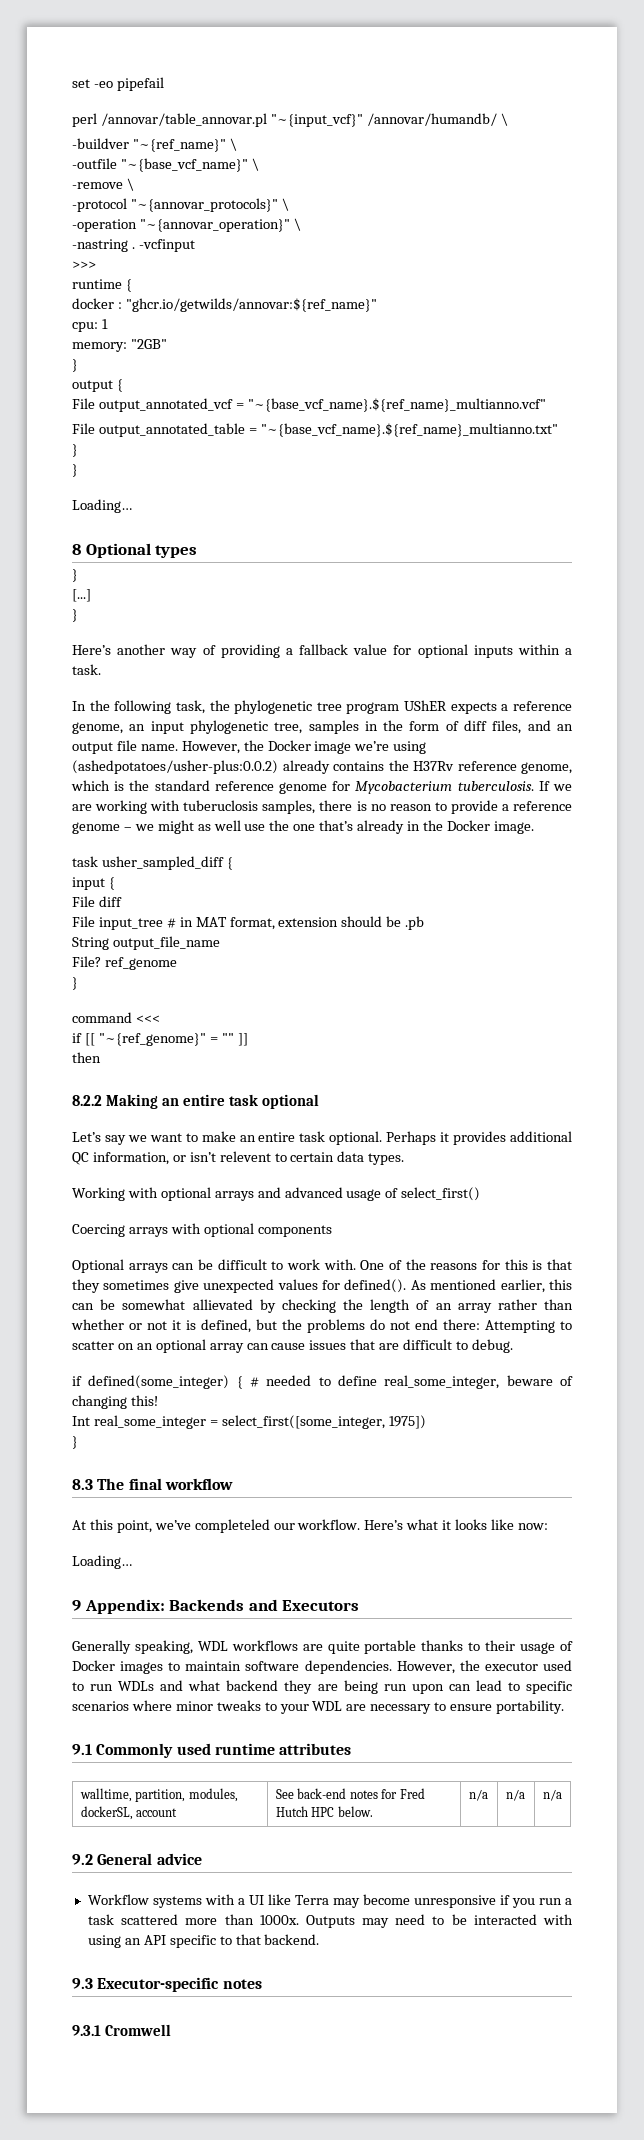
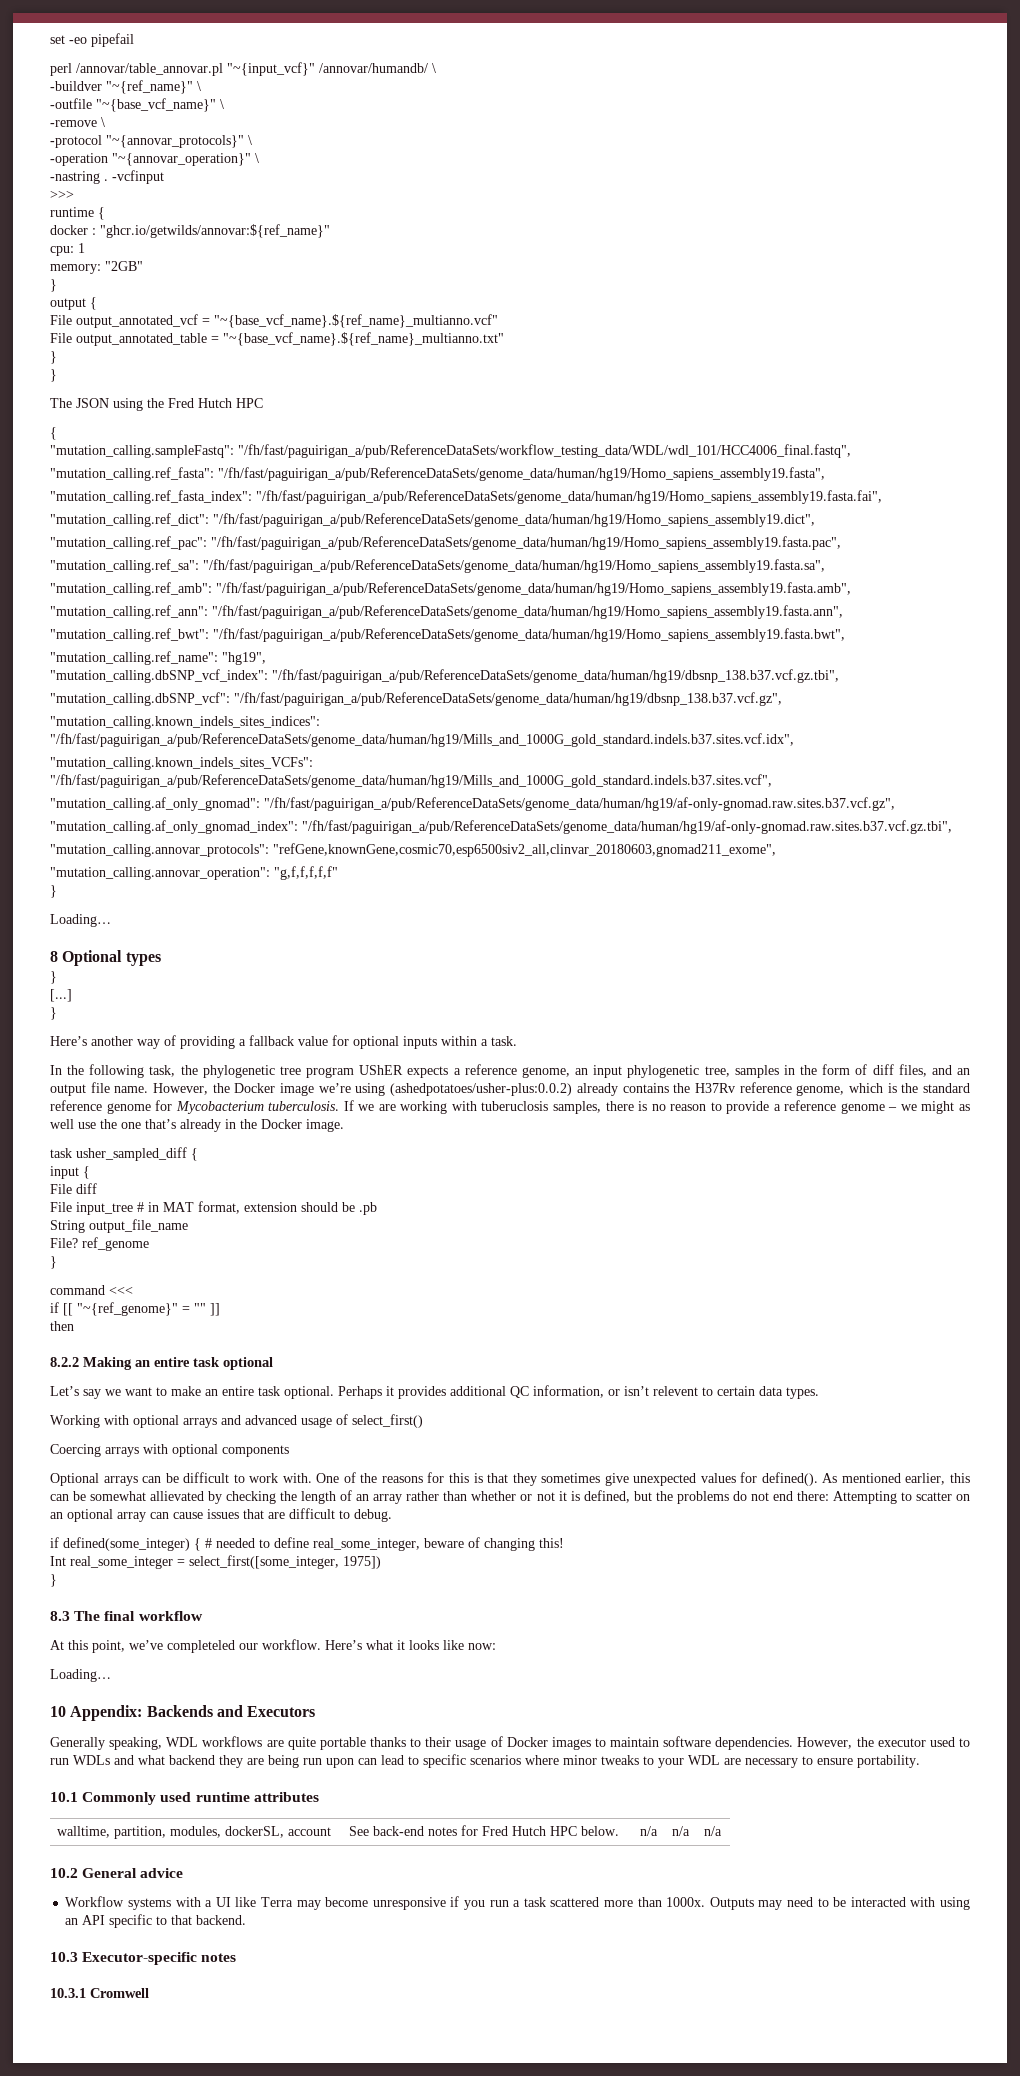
+ The JSON using the Fred Hutch HPC
+ {
+ "mutation_calling.sampleFastq": "/fh/fast/paguirigan_a/pub/ReferenceDataSets/workflow_testing_data/WDL/wdl_101/HCC4006_final.fastq",
+ "mutation_calling.ref_fasta": "/fh/fast/paguirigan_a/pub/ReferenceDataSets/genome_data/human/hg19/Homo_sapiens_assembly19.fasta",
+ "mutation_calling.ref_fasta_index": "/fh/fast/paguirigan_a/pub/ReferenceDataSets/genome_data/human/hg19/Homo_sapiens_assembly19.fasta.fai",
+ "mutation_calling.ref_dict": "/fh/fast/paguirigan_a/pub/ReferenceDataSets/genome_data/human/hg19/Homo_sapiens_assembly19.dict",
+ "mutation_calling.ref_pac": "/fh/fast/paguirigan_a/pub/ReferenceDataSets/genome_data/human/hg19/Homo_sapiens_assembly19.fasta.pac",
+ "mutation_calling.ref_sa": "/fh/fast/paguirigan_a/pub/ReferenceDataSets/genome_data/human/hg19/Homo_sapiens_assembly19.fasta.sa",
+ "mutation_calling.ref_amb": "/fh/fast/paguirigan_a/pub/ReferenceDataSets/genome_data/human/hg19/Homo_sapiens_assembly19.fasta.amb",
+ "mutation_calling.ref_ann": "/fh/fast/paguirigan_a/pub/ReferenceDataSets/genome_data/human/hg19/Homo_sapiens_assembly19.fasta.ann",
+ "mutation_calling.ref_bwt": "/fh/fast/paguirigan_a/pub/ReferenceDataSets/genome_data/human/hg19/Homo_sapiens_assembly19.fasta.bwt",
+ "mutation_calling.ref_name": "hg19",
+ "mutation_calling.dbSNP_vcf_index": "/fh/fast/paguirigan_a/pub/ReferenceDataSets/genome_data/human/hg19/dbsnp_138.b37.vcf.gz.tbi",
+ "mutation_calling.dbSNP_vcf": "/fh/fast/paguirigan_a/pub/ReferenceDataSets/genome_data/human/hg19/dbsnp_138.b37.vcf.gz",
+ "mutation_calling.known_indels_sites_indices": "/fh/fast/paguirigan_a/pub/ReferenceDataSets/genome_data/human/hg19/Mills_and_1000G_gold_standard.indels.b37.sites.vcf.idx",
+ "mutation_calling.known_indels_sites_VCFs": "/fh/fast/paguirigan_a/pub/ReferenceDataSets/genome_data/human/hg19/Mills_and_1000G_gold_standard.indels.b37.sites.vcf",
+ "mutation_calling.af_only_gnomad": "/fh/fast/paguirigan_a/pub/ReferenceDataSets/genome_data/human/hg19/af-only-gnomad.raw.sites.b37.vcf.gz",
+ "mutation_calling.af_only_gnomad_index": "/fh/fast/paguirigan_a/pub/ReferenceDataSets/genome_data/human/hg19/af-only-gnomad.raw.sites.b37.vcf.gz.tbi",
+ "mutation_calling.annovar_protocols": "refGene,knownGene,cosmic70,esp6500siv2_all,clinvar_20180603,gnomad211_exome",
+ "mutation_calling.annovar_operation": "g,f,f,f,f,f"
+ }
- 9 Appendix: Backends and Executors
+ 10 Appendix: Backends and Executors
- 9.1 Commonly used runtime attributes
+ 10.1 Commonly used runtime attributes
- 9.2 General advice
+ 10.2 General advice
- 9.3 Executor-specific notes
+ 10.3 Executor-specific notes
- 9.3.1 Cromwell
+ 10.3.1 Cromwell

